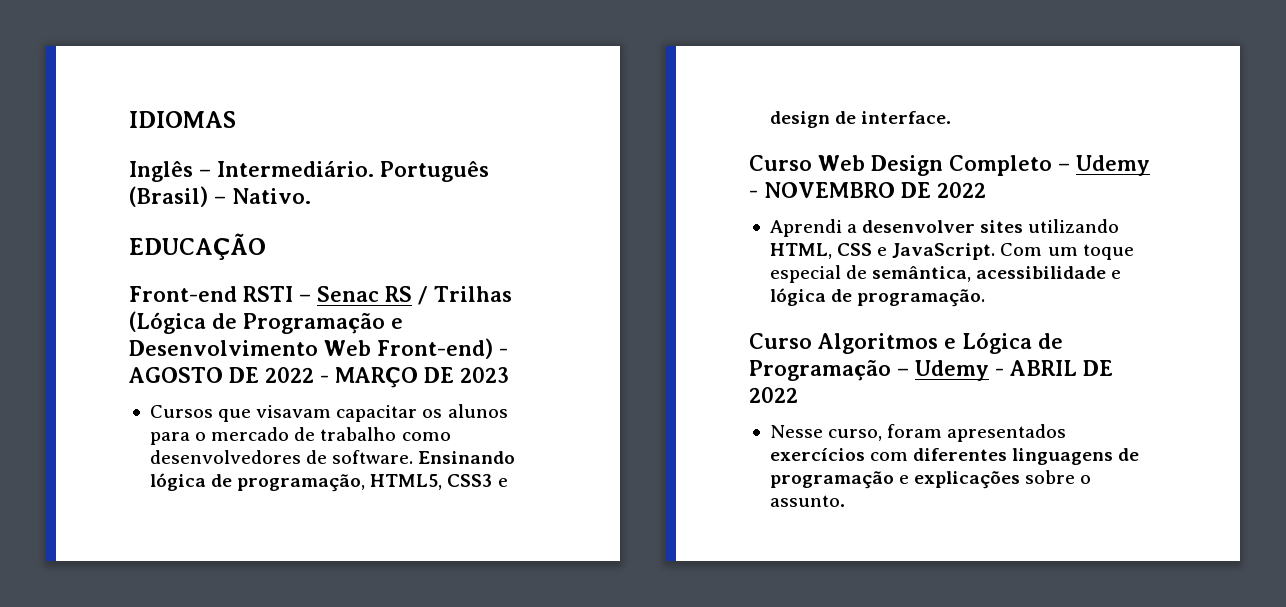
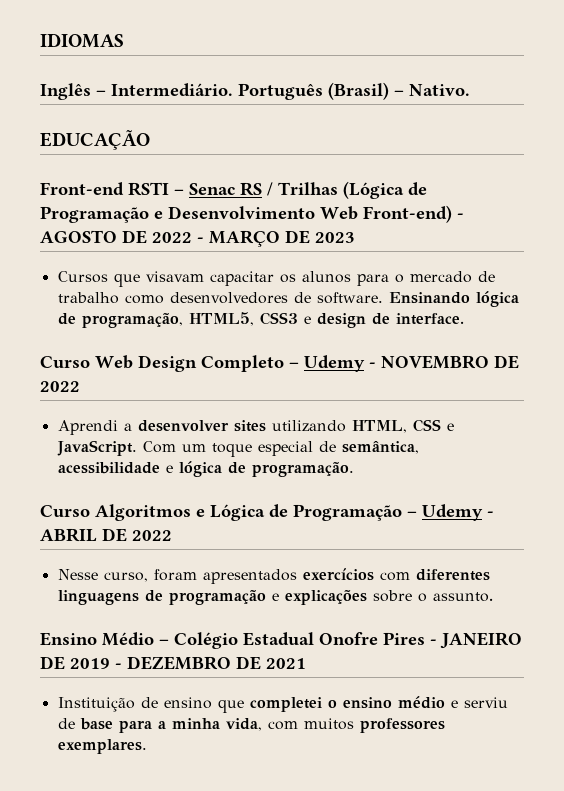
+ Ensino Médio – Colégio Estadual Onofre Pires - JANEIRO DE 2019 - DEZEMBRO DE 2021
+ Instituição de ensino que completei o ensino médio e serviu de base para a minha vida, com muitos professores exemplares.

